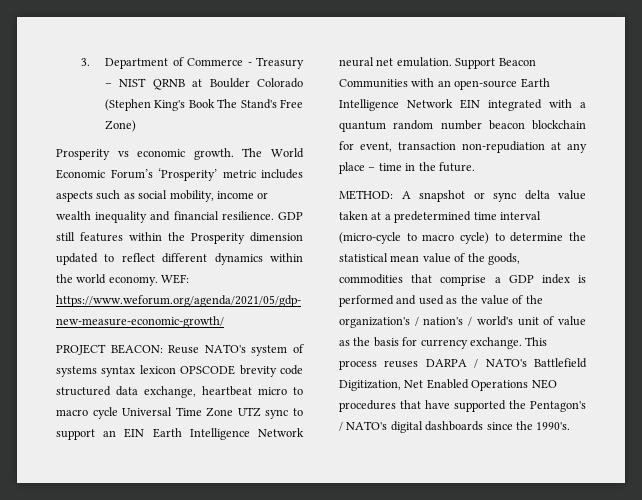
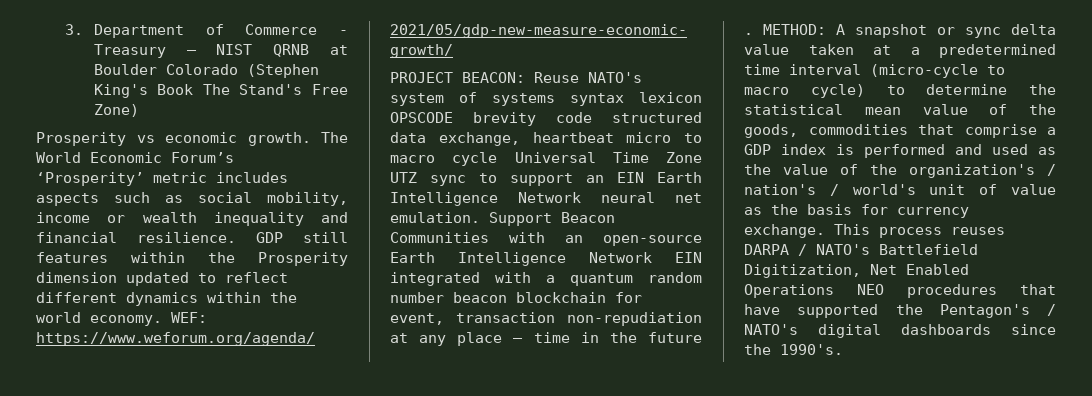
- Support Beacon Communities with an open-source Earth Intelligence Network EIN integrated with a quantum random number beacon blockchain for event, transaction non-repudiation at any place – time in the future.
- METHOD:
+ Support Beacon Communities with an open-source Earth Intelligence Network EIN integrated with a quantum random number beacon blockchain for event, transaction non-repudiation at any place – time in the future . METHOD:

